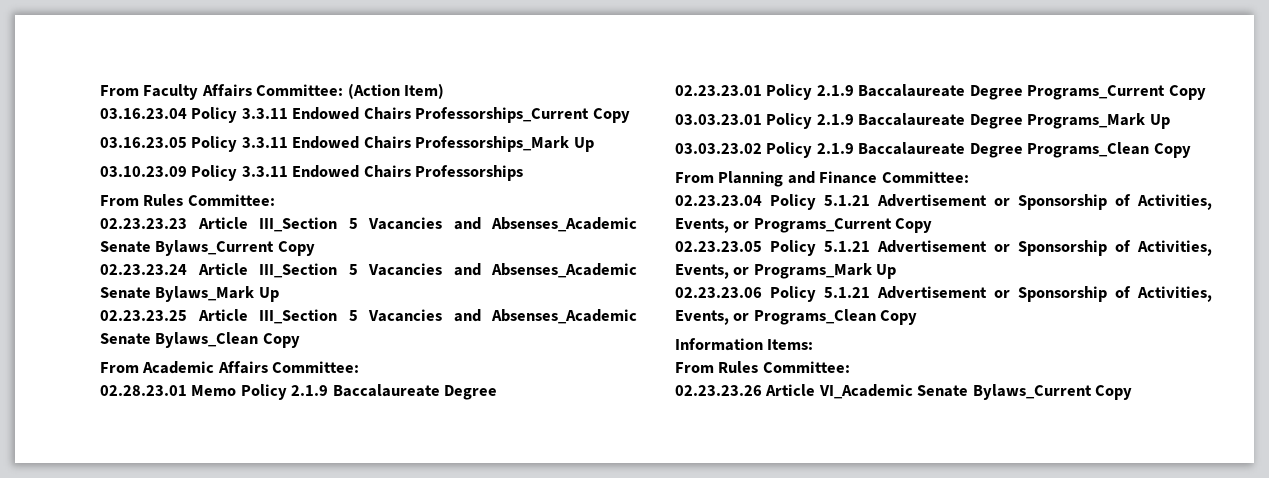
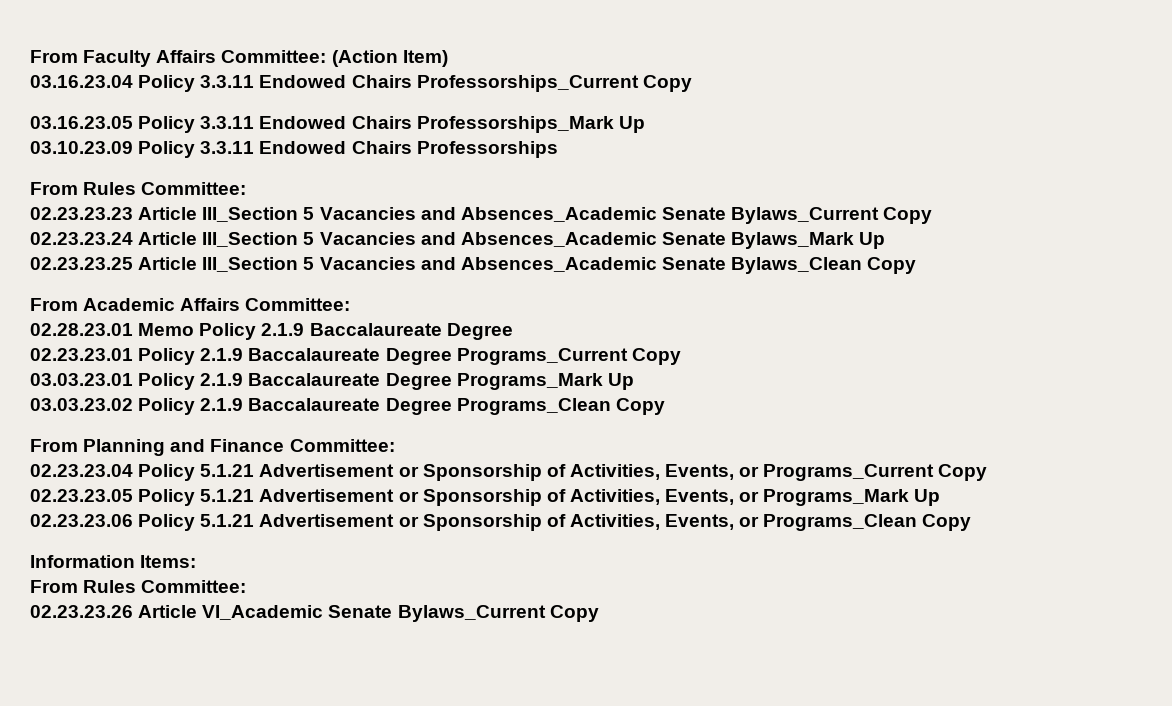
- 02.23.23.23 Article III_Section 5 Vacancies and Absenses_Academic Senate Bylaws_Current Copy
+ 02.23.23.23 Article III_Section 5 Vacancies and Absences_Academic Senate Bylaws_Current Copy
- 02.23.23.24 Article III_Section 5 Vacancies and Absenses_Academic Senate Bylaws_Mark Up
+ 02.23.23.24 Article III_Section 5 Vacancies and Absences_Academic Senate Bylaws_Mark Up
- 02.23.23.25 Article III_Section 5 Vacancies and Absenses_Academic Senate Bylaws_Clean Copy
+ 02.23.23.25 Article III_Section 5 Vacancies and Absences_Academic Senate Bylaws_Clean Copy

